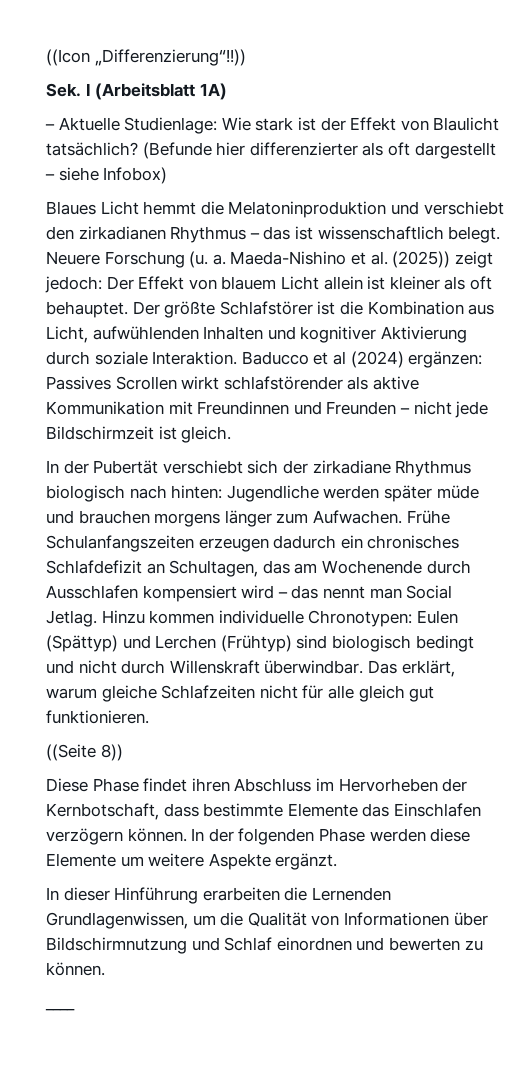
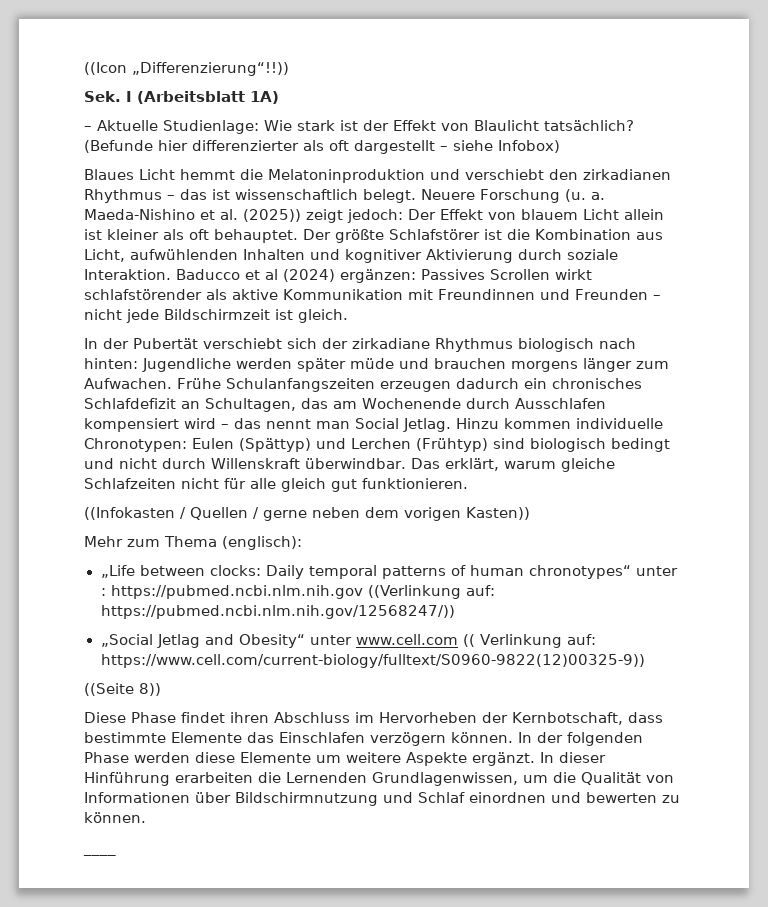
+ ((Infokasten / Quellen / gerne neben dem vorigen Kasten))
+ Mehr zum Thema (englisch):
+ „Life between clocks: Daily temporal patterns of human chronotypes“ unter : https://pubmed.ncbi.nlm.nih.gov ((Verlinkung auf: https://pubmed.ncbi.nlm.nih.gov/12568247/))
+ „Social Jetlag and Obesity“ unter www.cell.com (( Verlinkung auf: https://www.cell.com/current-biology/fulltext/S0960-9822(12)00325-9))
- In der folgenden Phase werden diese Elemente um weitere Aspekte ergänzt.
- In dieser Hinführung erarbeiten die Lernenden Grundlagenwissen, um die Qualität von Informationen über Bildschirmnutzung und Schlaf einordnen und bewerten zu können.
+ In der folgenden Phase werden diese Elemente um weitere Aspekte ergänzt. In dieser Hinführung erarbeiten die Lernenden Grundlagenwissen, um die Qualität von Informationen über Bildschirmnutzung und Schlaf einordnen und bewerten zu können.

